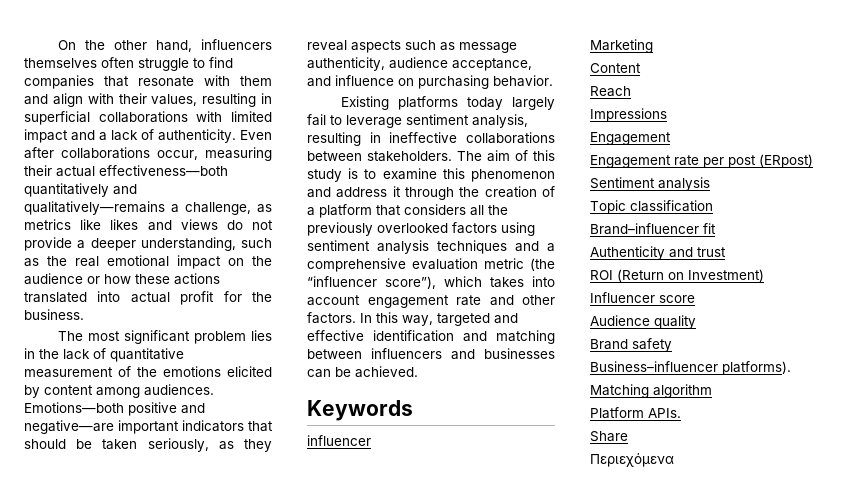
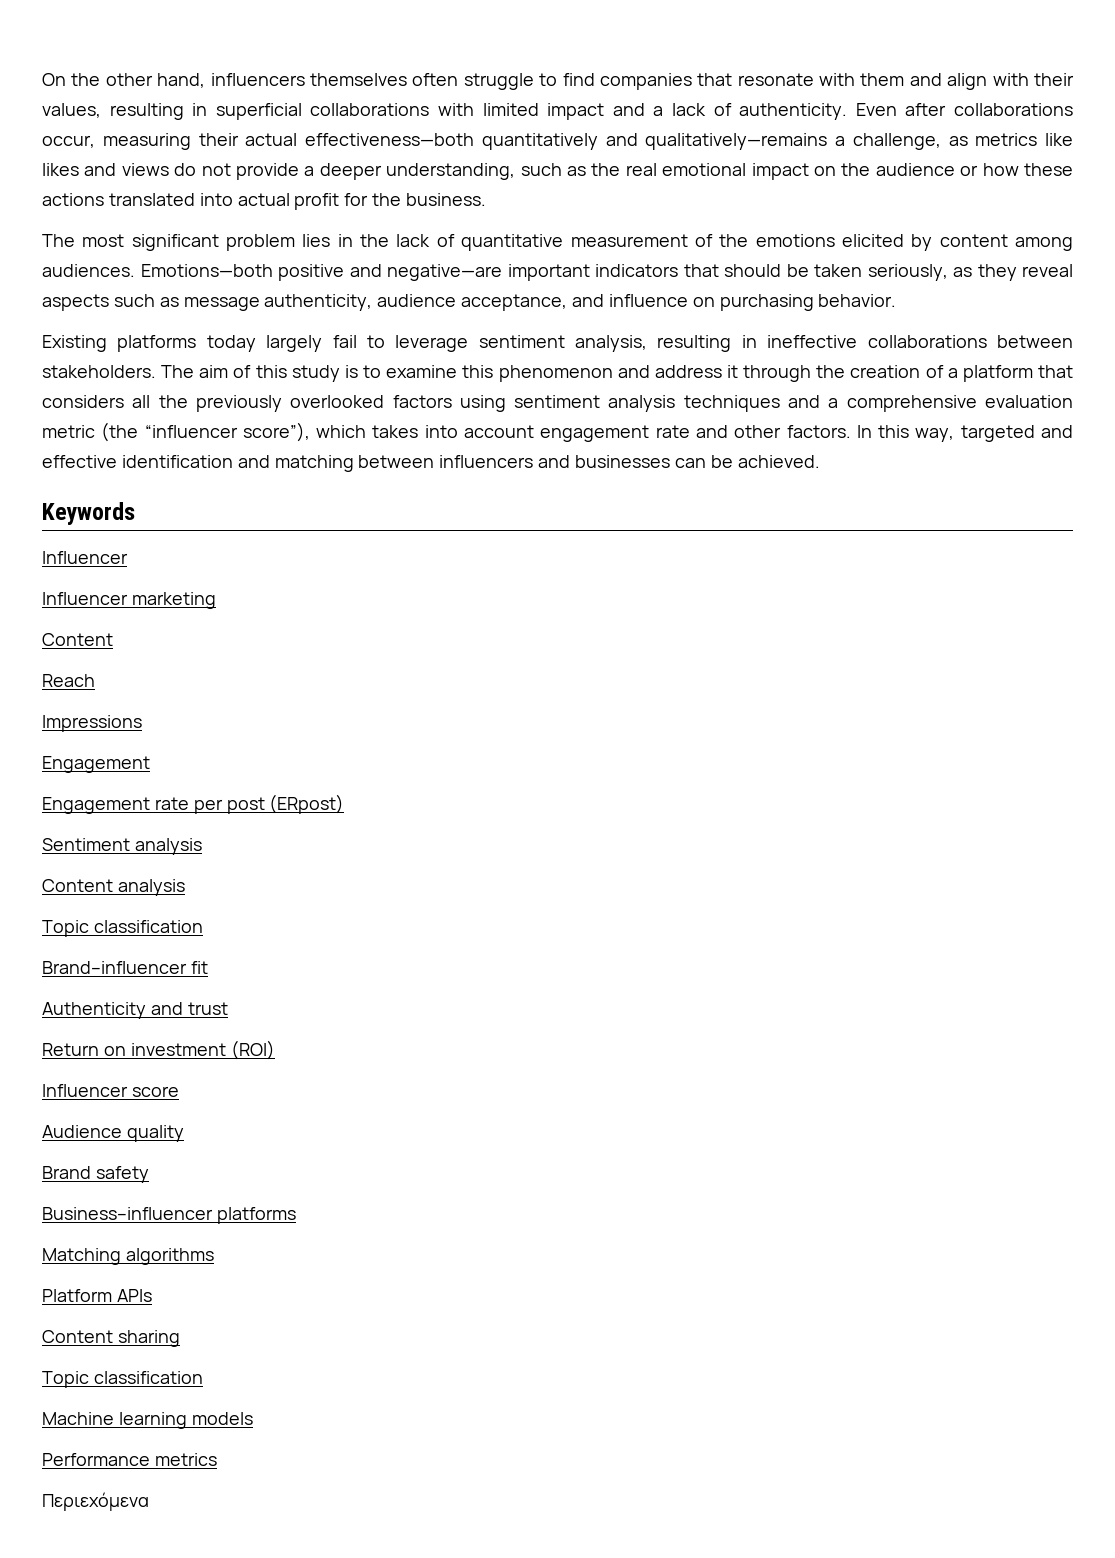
  Keywords
- influencer
- Marketing
+ Influencer
+ Influencer marketing
+ Content analysis
- ROI (Return on Investment)
+ Return on investment (ROI)
- Business–influencer platforms).
+ Business–influencer platforms
- Matching algorithm
+ Matching algorithms
- Platform APIs.
- Share
+ Platform APIs
+ Content sharing
+ Topic classification
+ Machine learning models
+ Performance metrics

